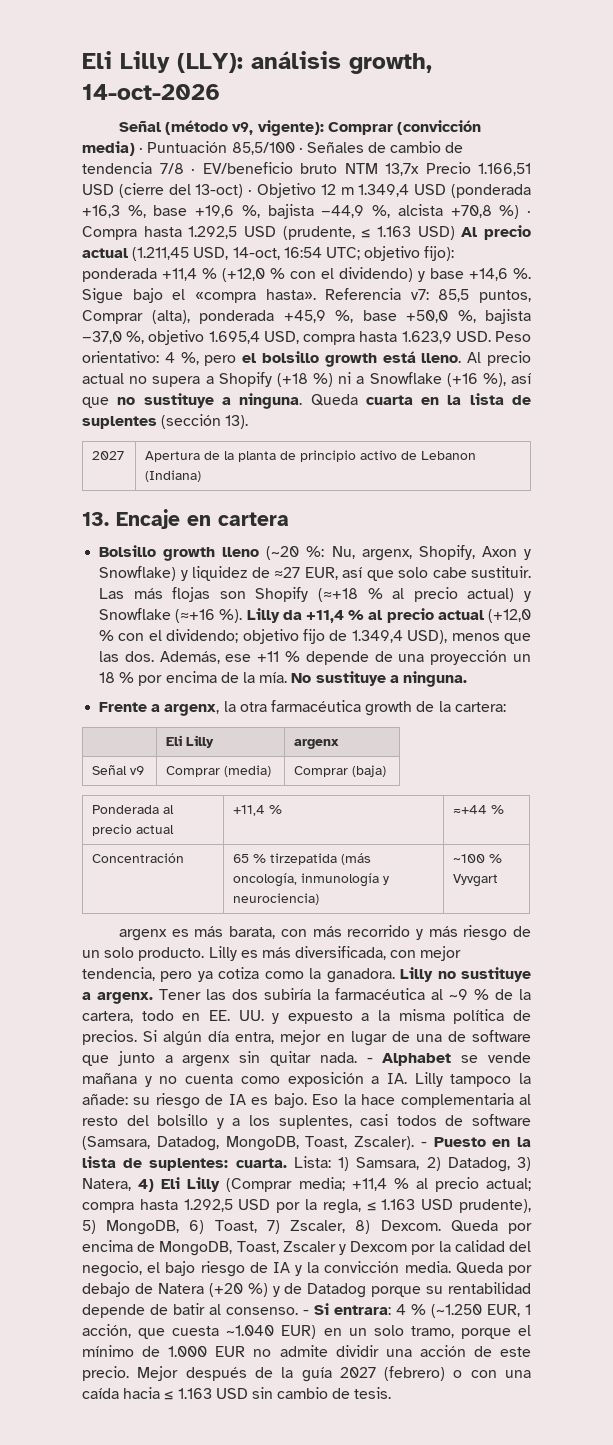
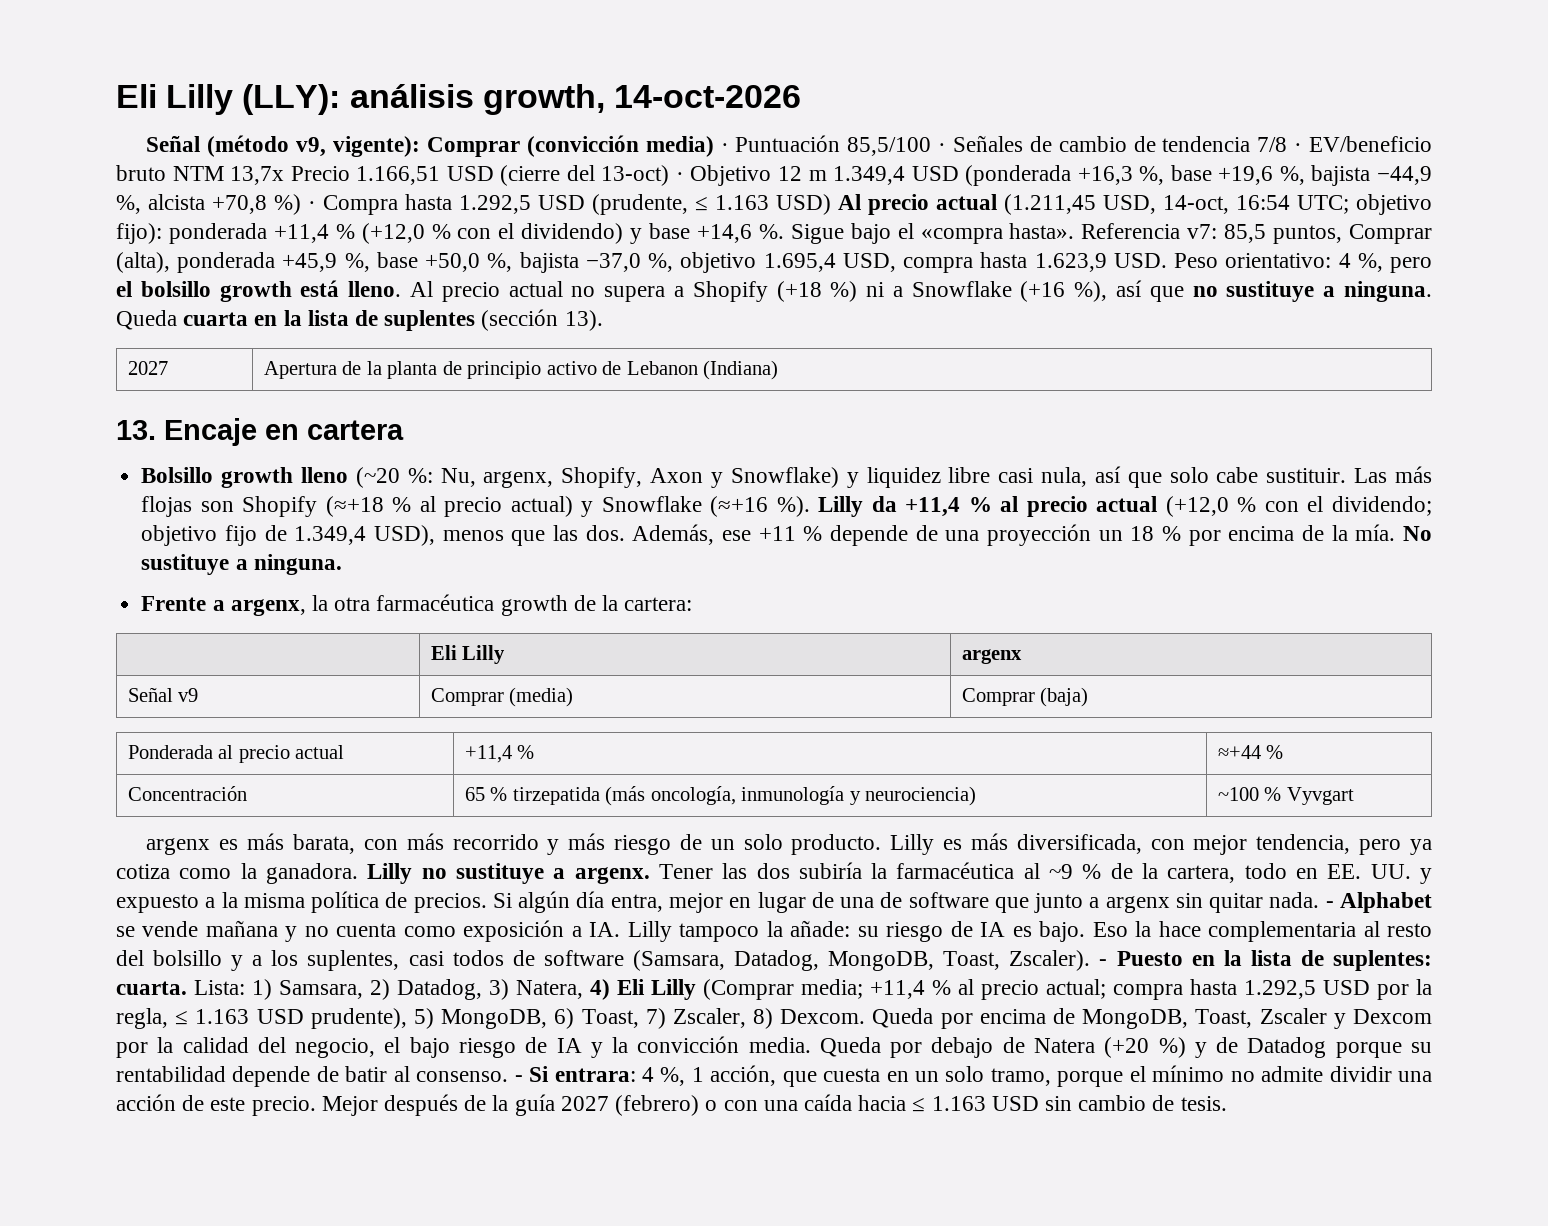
- Bolsillo growth lleno (~20 %: Nu, argenx, Shopify, Axon y Snowflake) y liquidez de ≈27 EUR, así que solo cabe sustituir.
+ Bolsillo growth lleno (~20 %: Nu, argenx, Shopify, Axon y Snowflake) y liquidez libre casi nula, así que solo cabe sustituir.
- - Si entrara: 4 % (~1.250 EUR, 1 acción, que cuesta ~1.040 EUR) en un solo tramo, porque el mínimo de 1.000 EUR no admite dividir una acción de este precio.
+ - Si entrara: 4 %, 1 acción, que cuesta en un solo tramo, porque el mínimo no admite dividir una acción de este precio.

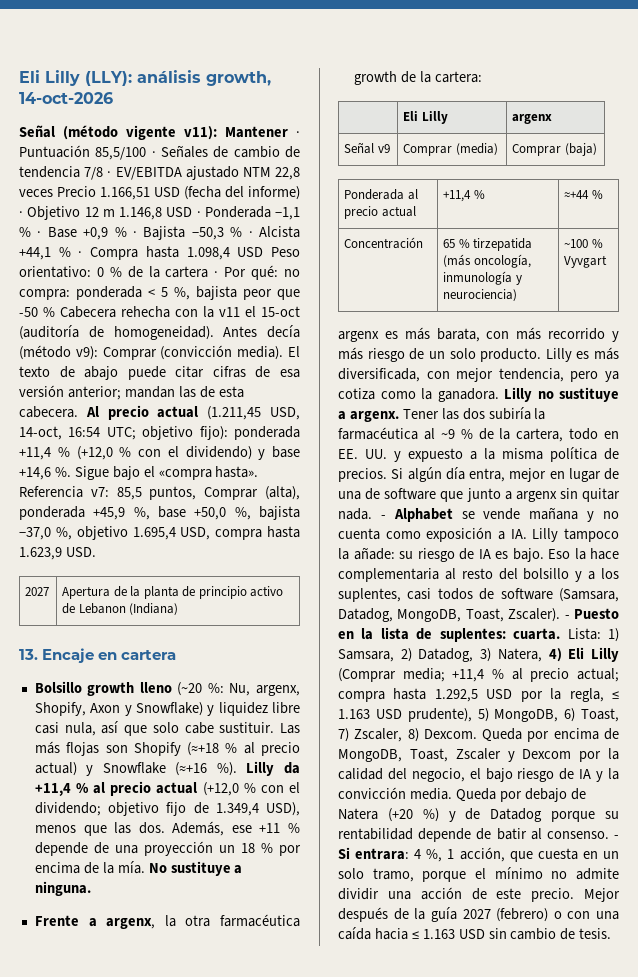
- Señal (método v9, vigente): Comprar (convicción media) · Puntuación 85,5/100 · Señales de cambio de tendencia 7/8 · EV/beneficio bruto NTM 13,7x Precio 1.166,51 USD (cierre del 13-oct) · Objetivo 12 m 1.349,4 USD (ponderada +16,3 %, base +19,6 %, bajista −44,9 %, alcista +70,8 %) · Compra hasta 1.292,5 USD (prudente, ≤ 1.163 USD) Al precio actual (1.211,45 USD, 14-oct, 16:54 UTC; objetivo fijo): ponderada +11,4 % (+12,0 % con el dividendo) y base +14,6 %.
+ Señal (método vigente v11): Mantener · Puntuación 85,5/100 · Señales de cambio de tendencia 7/8 · EV/EBITDA ajustado NTM 22,8 veces Precio 1.166,51 USD (fecha del informe) · Objetivo 12 m 1.146,8 USD · Ponderada −1,1 % · Base +0,9 % · Bajista −50,3 % · Alcista +44,1 % · Compra hasta 1.098,4 USD Peso orientativo: 0 % de la cartera · Por qué: no compra: ponderada < 5 %, bajista peor que -50 % Cabecera rehecha con la v11 el 15-oct (auditoría de homogeneidad). Antes decía (método v9): Comprar (convicción media). El texto de abajo puede citar cifras de esa versión anterior; mandan las de esta cabecera. Al precio actual (1.211,45 USD, 14-oct, 16:54 UTC; objetivo fijo): ponderada +11,4 % (+12,0 % con el dividendo) y base +14,6 %.
- Referencia v7: 85,5 puntos, Comprar (alta), ponderada +45,9 %, base +50,0 %, bajista −37,0 %, objetivo 1.695,4 USD, compra hasta 1.623,9 USD. Peso orientativo: 4 %, pero el bolsillo growth está lleno. Al precio actual no supera a Shopify (+18 %) ni a Snowflake (+16 %), así que no sustituye a ninguna. Queda cuarta en la lista de suplentes (sección 13).
+ Referencia v7: 85,5 puntos, Comprar (alta), ponderada +45,9 %, base +50,0 %, bajista −37,0 %, objetivo 1.695,4 USD, compra hasta 1.623,9 USD.

